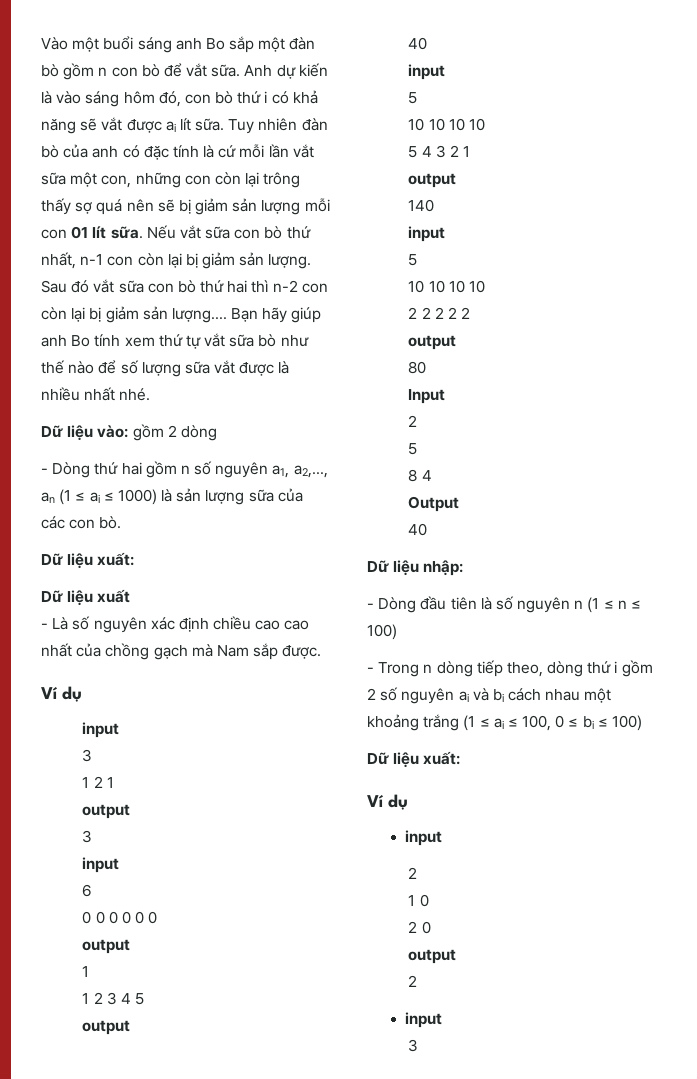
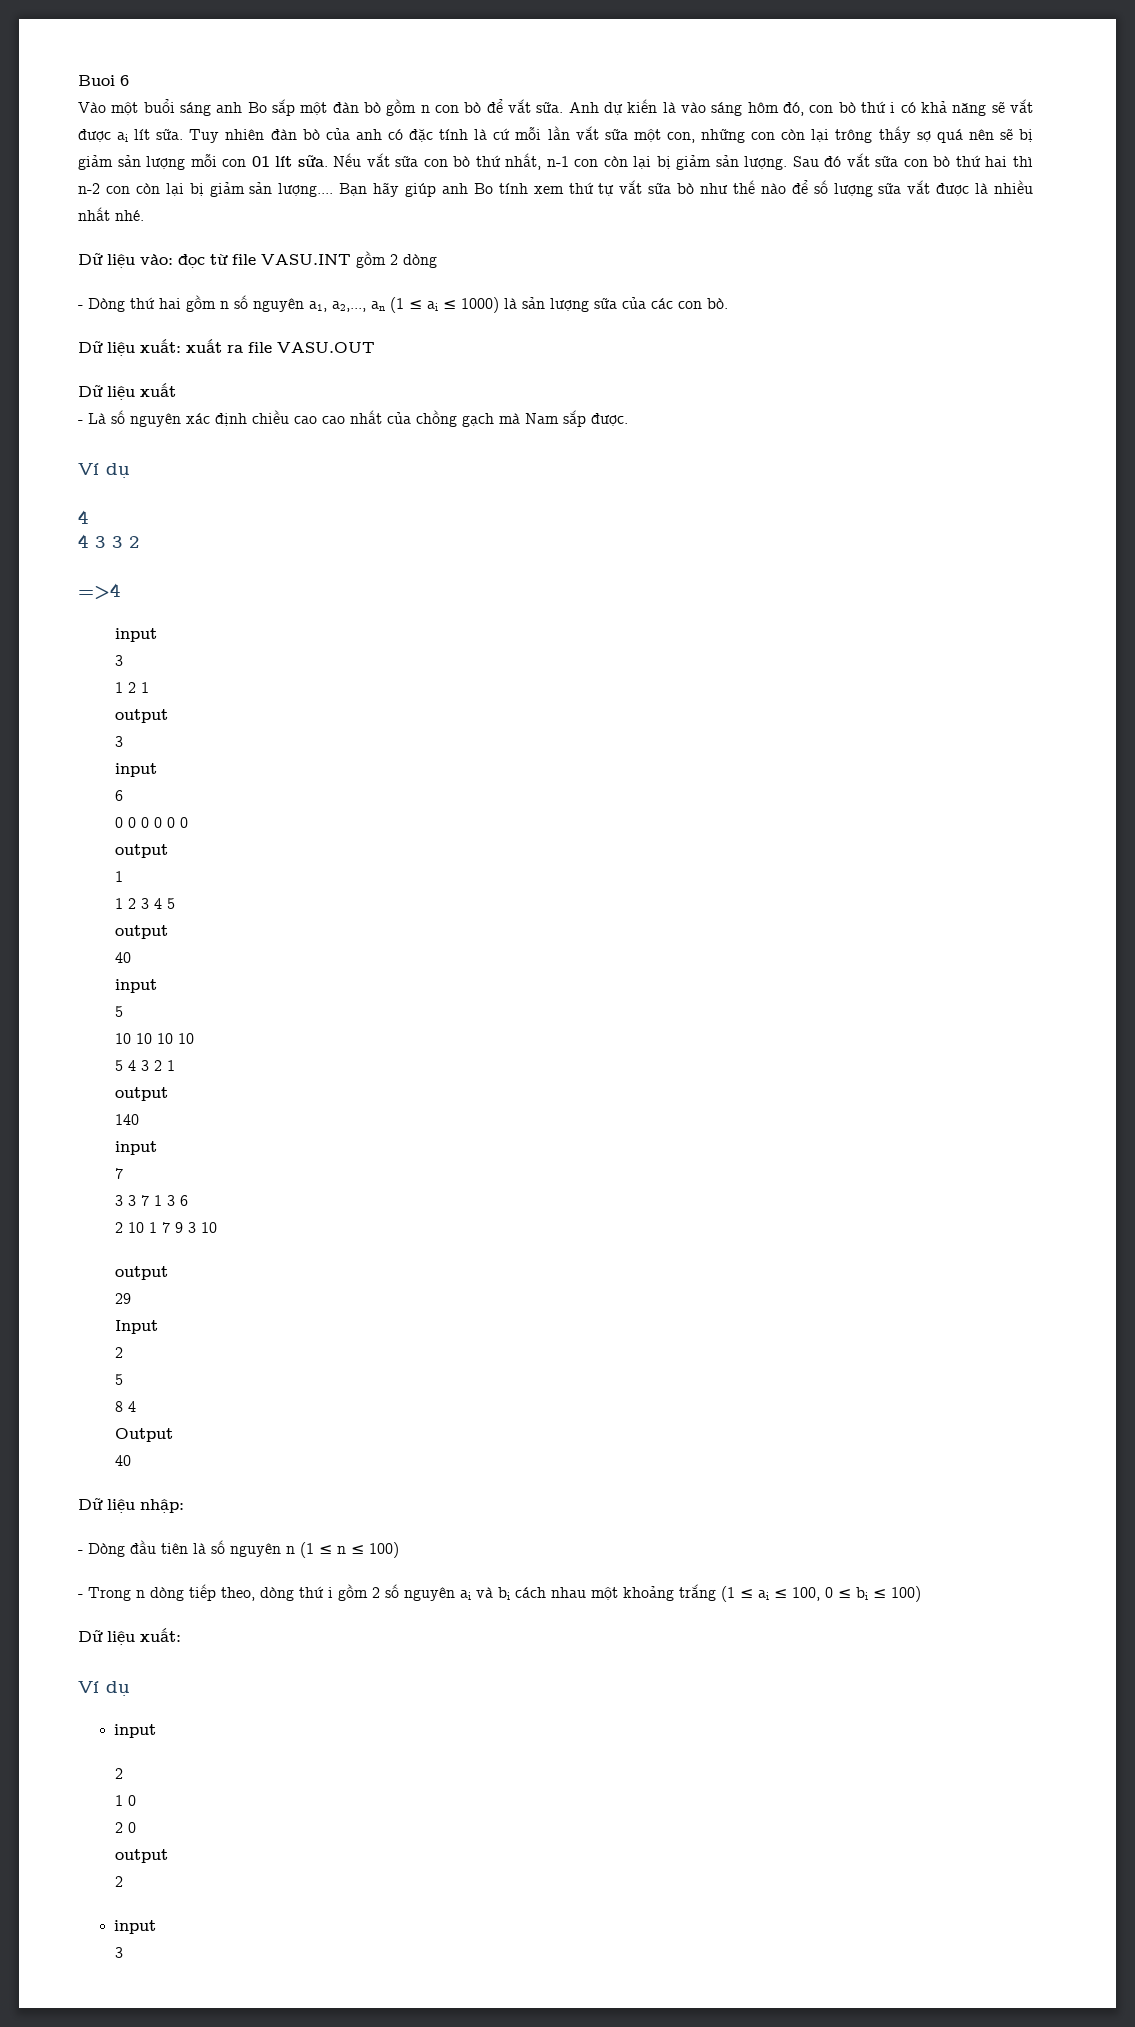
+ Buoi 6
- Dữ liệu vào: gồm 2 dòng
+ Dữ liệu vào: đọc từ file VASU.INT gồm 2 dòng
  - Dòng thứ hai gồm n số nguyên a1, a2,..., an (1 ≤ ai ≤ 1000) là sản lượng sữa của các con bò.
- Dữ liệu xuất:
+ Dữ liệu xuất: xuất ra file VASU.OUT
  - Là số nguyên xác định chiều cao cao nhất của chồng gạch mà Nam sắp được.
  Ví dụ
+ 4
+ 4 3 3 2
+ =>4
  140
  input
- 5
- 10 10 10 10
- 2 2 2 2 2
+ 7
+ 3 3 7 1 3 6
+ 2 10 1 7 9 3 10
  output
- 80
+ 29

